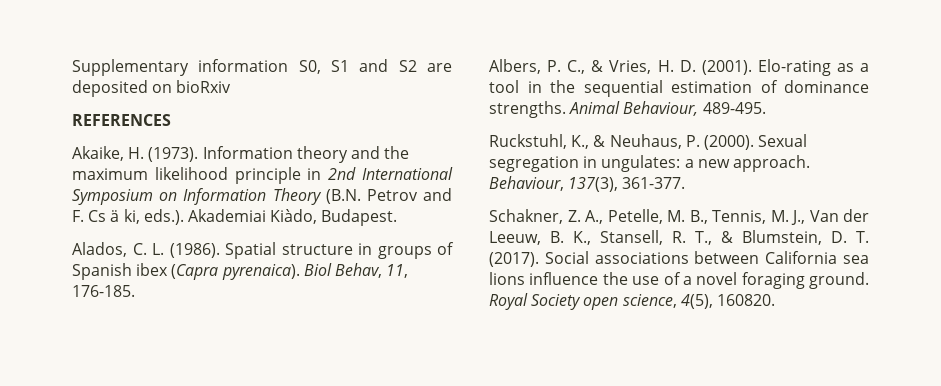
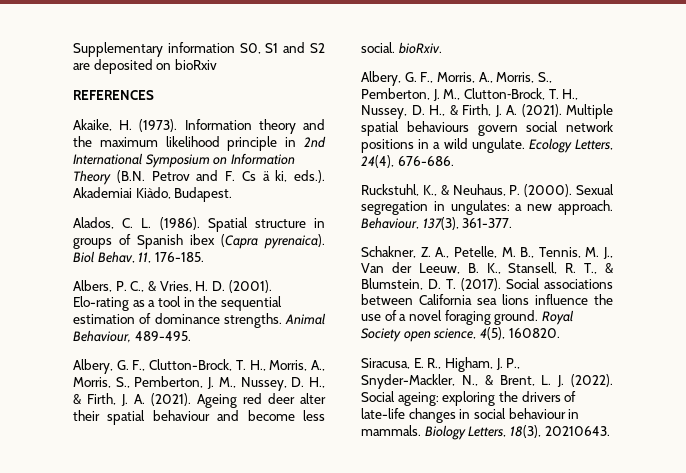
+ Albery, G. F., Clutton-Brock, T. H., Morris, A., Morris, S., Pemberton, J. M., Nussey, D. H., & Firth, J. A. (2021). Ageing red deer alter their spatial behaviour and become less social. bioRxiv.
+ Albery, G. F., Morris, A., Morris, S., Pemberton, J. M., Clutton‐Brock, T. H., Nussey, D. H., & Firth, J. A. (2021). Multiple spatial behaviours govern social network positions in a wild ungulate. Ecology Letters, 24(4), 676-686.
+ Siracusa, E. R., Higham, J. P., Snyder-Mackler, N., & Brent, L. J. (2022). Social ageing: exploring the drivers of late-life changes in social behaviour in mammals. Biology Letters, 18(3), 20210643.

